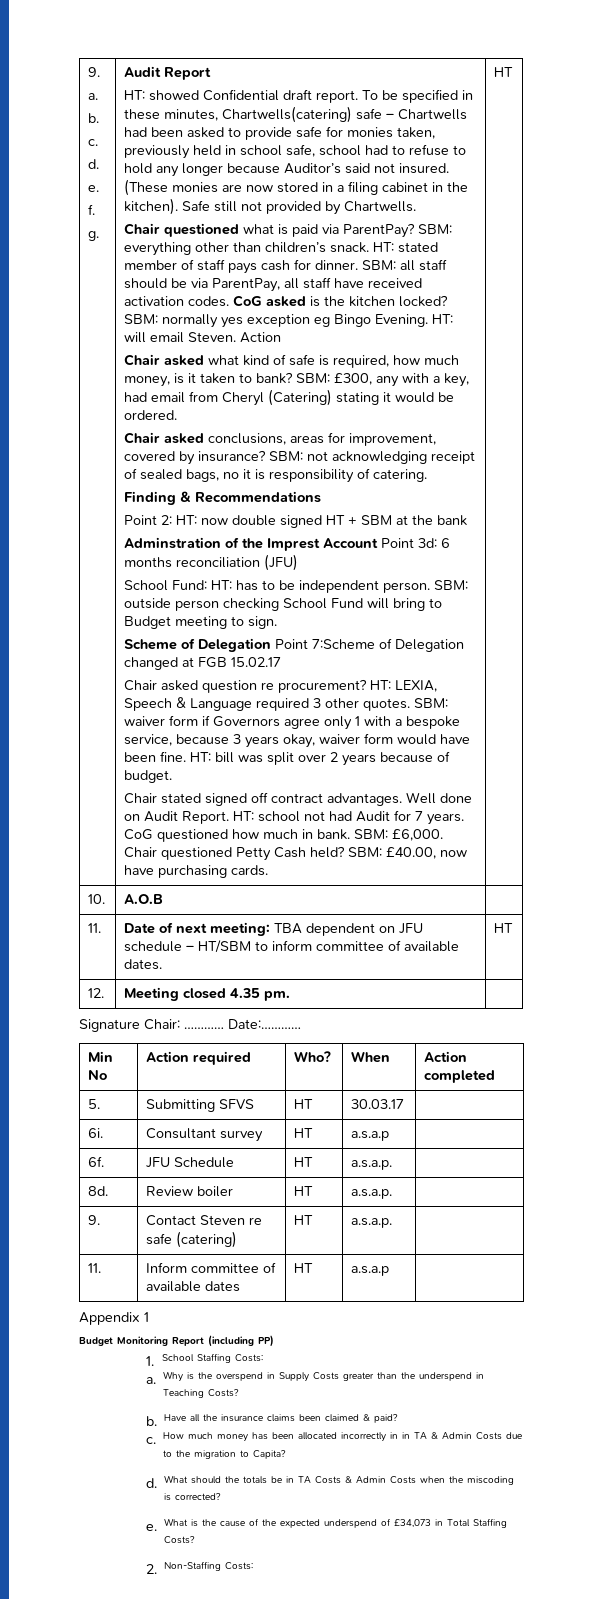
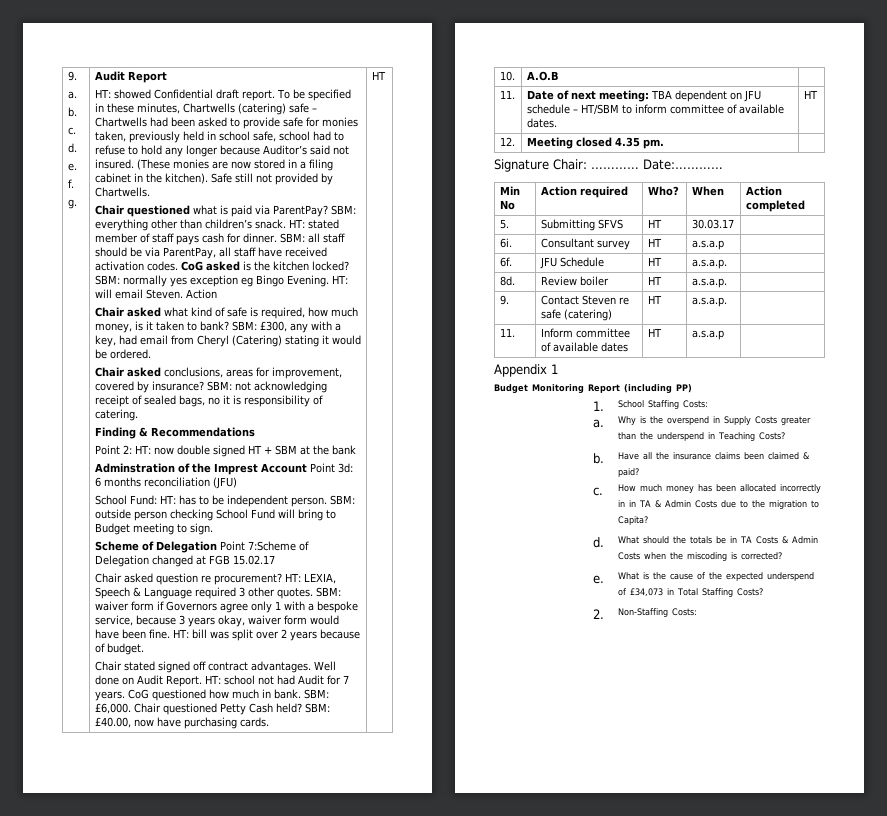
- To be specified in these minutes, Chartwells(catering) safe – Chartwells had been asked to provide safe for monies taken, previously held in school safe, school had to refuse to hold any longer because Auditor’s said not insured.
+ To be specified in these minutes, Chartwells (catering) safe – Chartwells had been asked to provide safe for monies taken, previously held in school safe, school had to refuse to hold any longer because Auditor’s said not insured.

